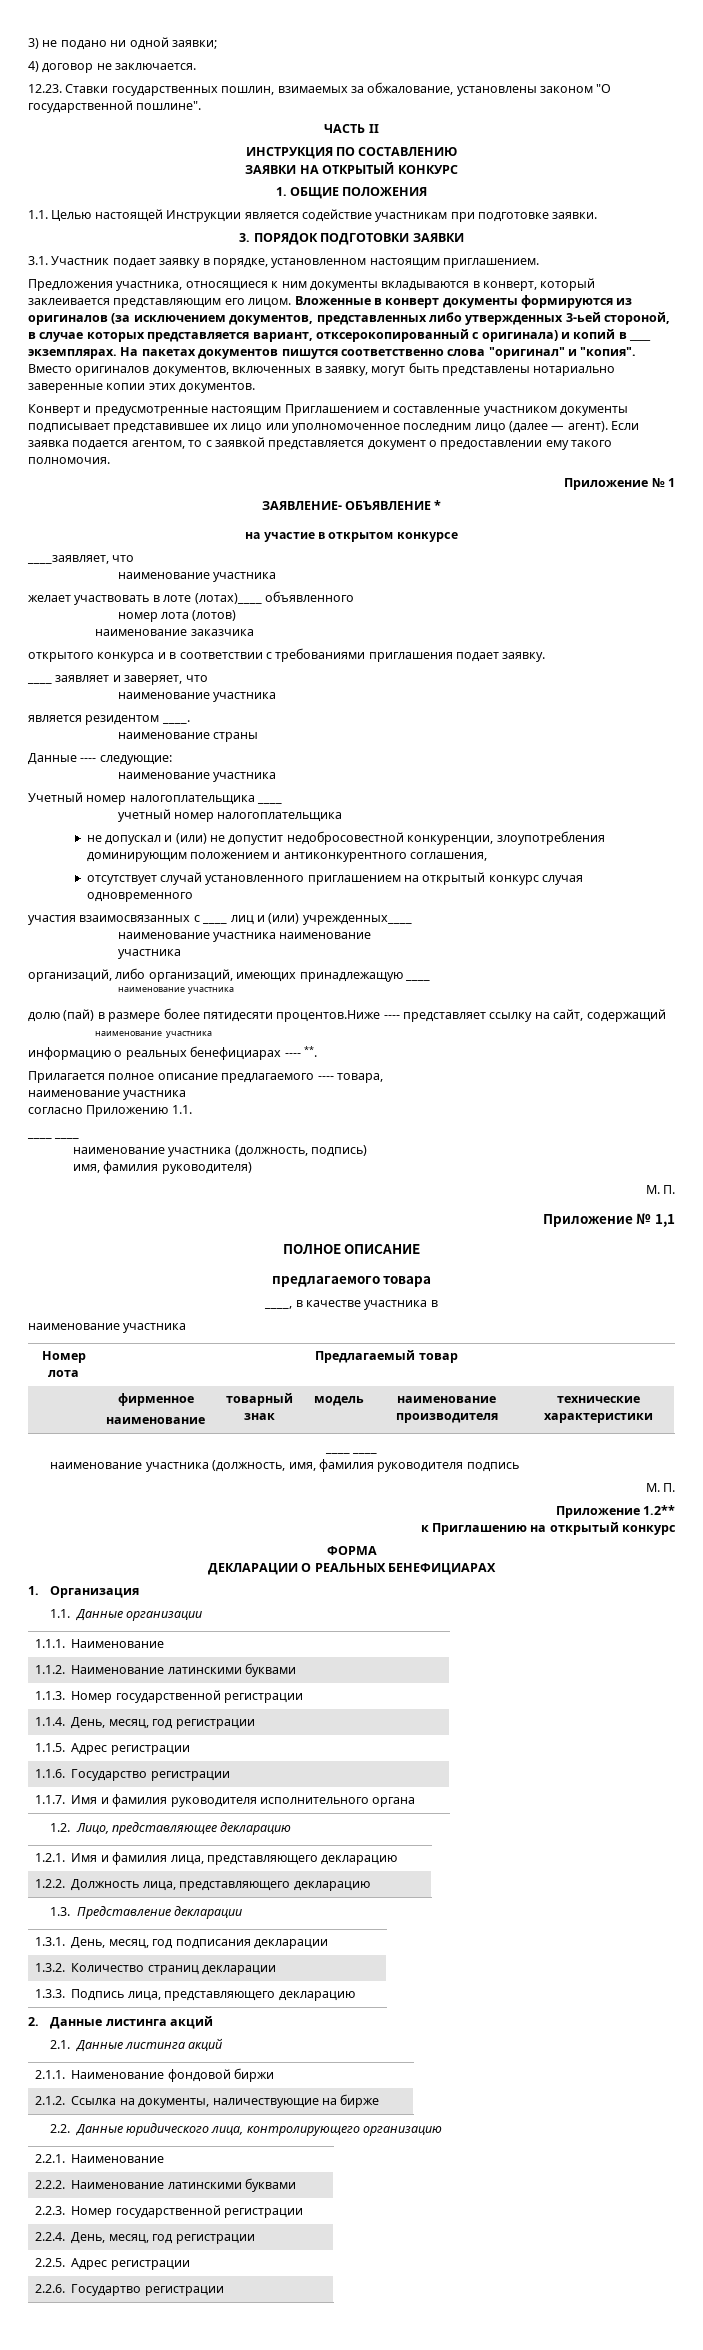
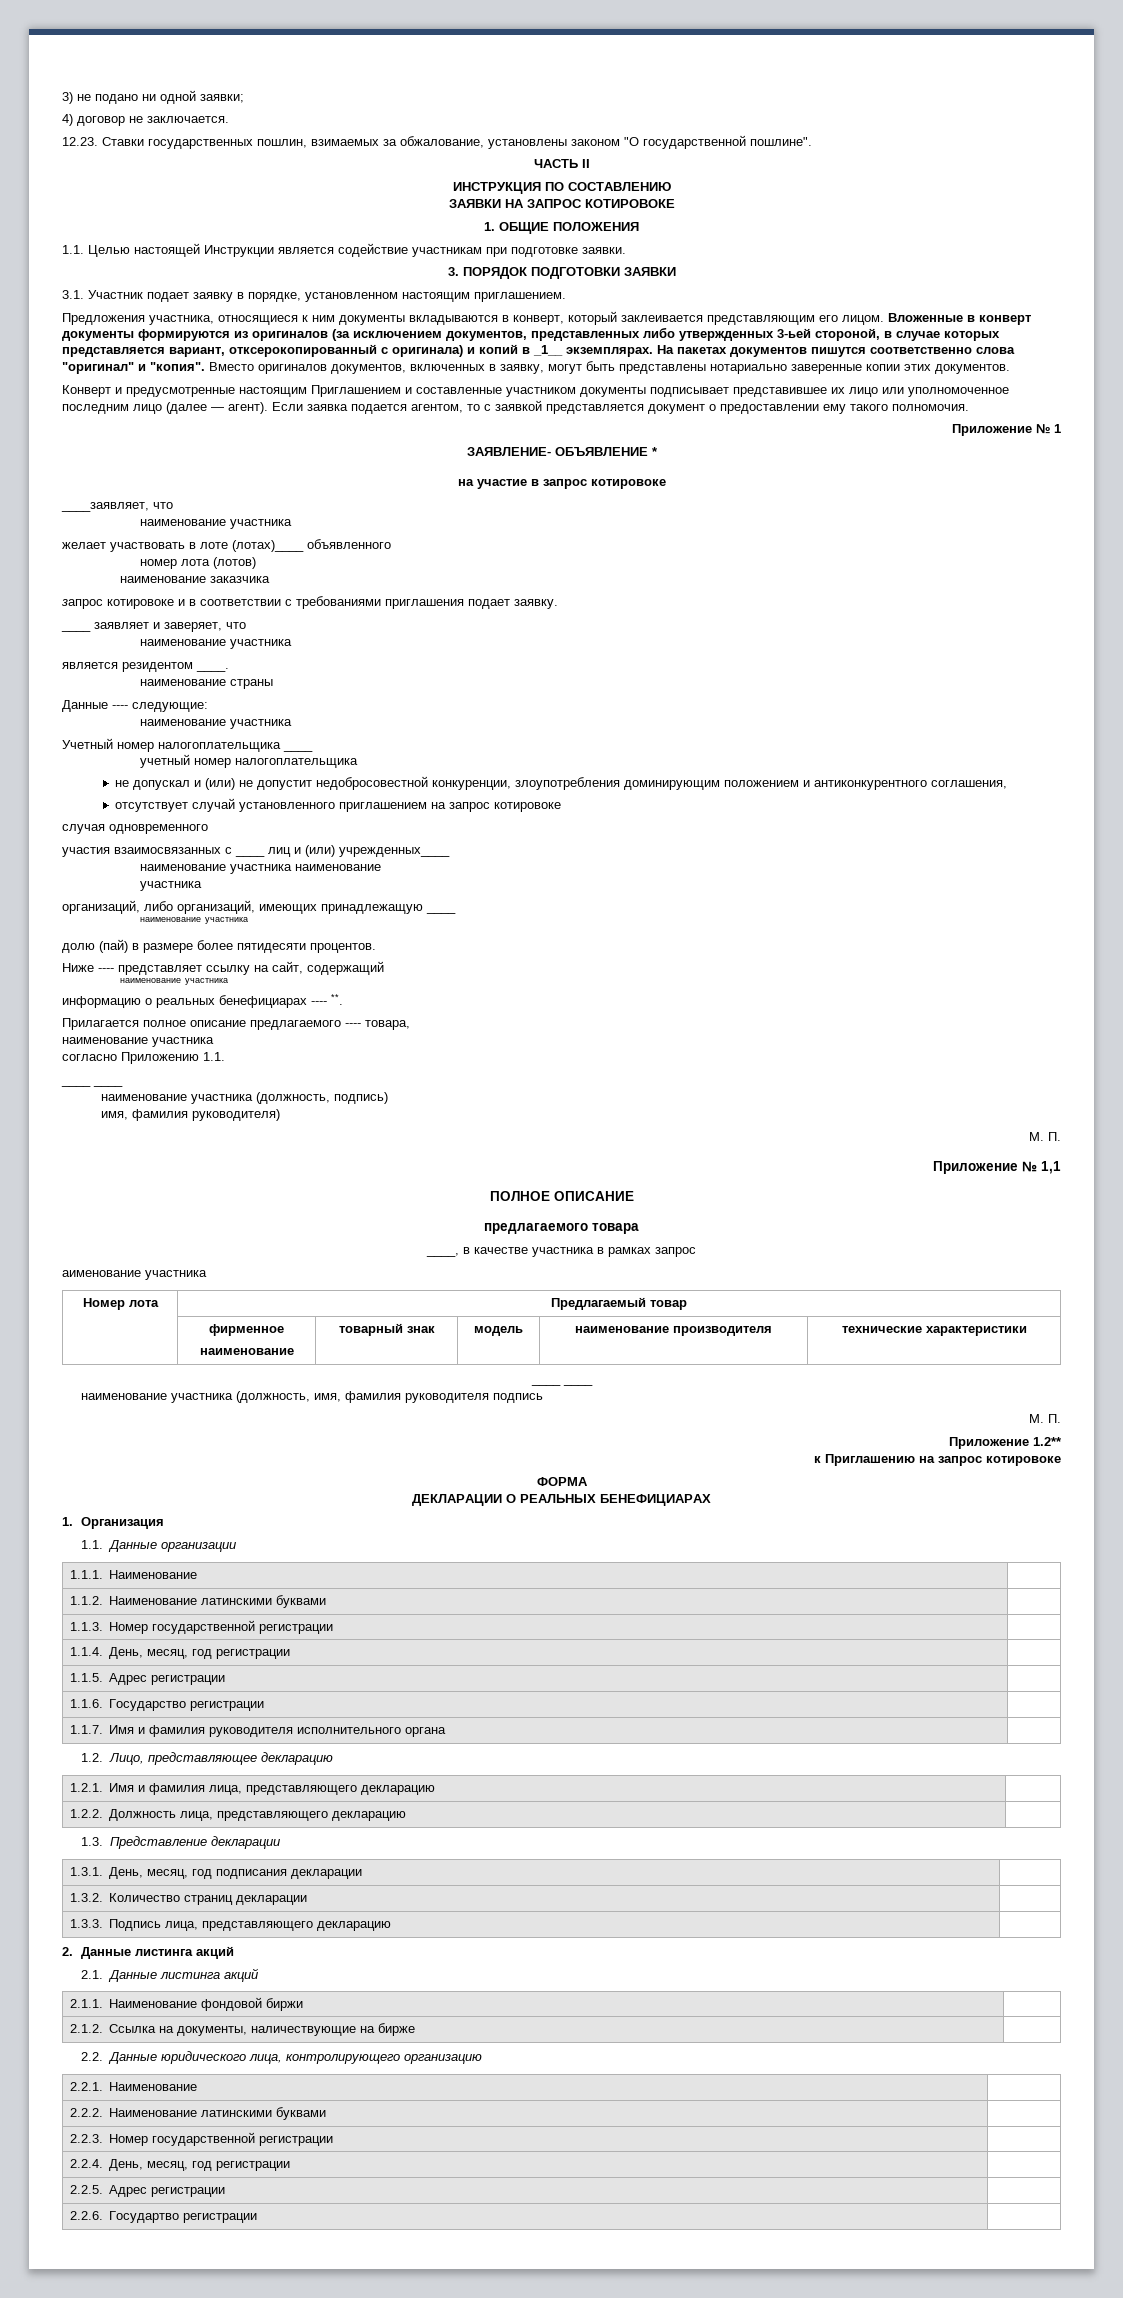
- ЗАЯВКИ НА ОТКРЫТЫЙ КОНКУРС
+ ЗАЯВКИ НА ЗАПРОС КОТИРОВОКЕ
- Вложенные в конверт документы формируются из оригиналов (за исключением документов, представленных либо утвержденных 3-ьей стороной, в случае которых представляется вариант, отксерокопированный с оригинала) и копий в ____ экземплярах.
+ Вложенные в конверт документы формируются из оригиналов (за исключением документов, представленных либо утвержденных 3-ьей стороной, в случае которых представляется вариант, отксерокопированный с оригинала) и копий в _1__ экземплярах.
- на участие в открытом конкурсе
+ на участие в запрос котировоке
- открытого конкурса и в соответствии с требованиями приглашения подает заявку.
+ запрос котировоке и в соответствии с требованиями приглашения подает заявку.
- отсутствует случай установленного приглашением на открытый конкурс случая одновременного
+ отсутствует случай установленного приглашением на запрос котировоке
+ случая одновременного
- долю (пай) в размере более пятидесяти процентов.Ниже ---- представляет ссылку на сайт, содержащий
+ долю (пай) в размере более пятидесяти процентов.
+ Ниже ---- представляет ссылку на сайт, содержащий
- ____, в качестве участника в
- наименование участника
+ ____, в качестве участника в рамках запрос
+ аименование участника
- к Приглашению на открытый конкурс
+ к Приглашению на запрос котировоке

